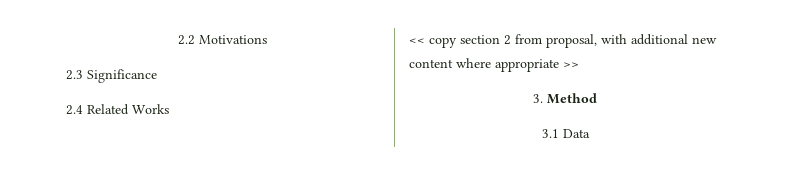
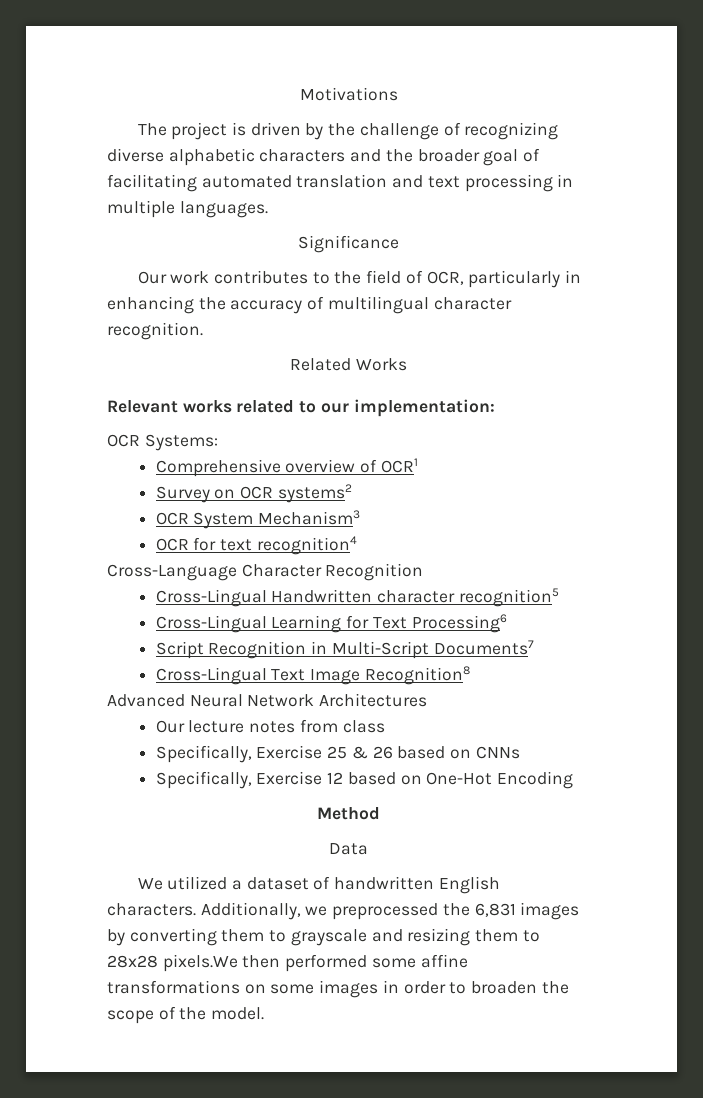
- 2.2 Motivations
+ Motivations
- 2.3 Significance
- 2.4 Related Works
- << copy section 2 from proposal, with additional new content where appropriate >>
- 3. Method
+ The project is driven by the challenge of recognizing diverse alphabetic characters and the broader goal of facilitating automated translation and text processing in multiple languages.
+ Significance
+ Our work contributes to the field of OCR, particularly in enhancing the accuracy of multilingual character recognition.
+ Related Works
+ Relevant works related to our implementation:
+ OCR Systems:
+ Comprehensive overview of OCR1
+ Survey on OCR systems2
+ OCR System Mechanism3
+ OCR for text recognition4
+ Cross-Language Character Recognition
+ Cross-Lingual Handwritten character recognition5
+ Cross-Lingual Learning for Text Processing6
+ Script Recognition in Multi-Script Documents7
+ Cross-Lingual Text Image Recognition8
+ Advanced Neural Network Architectures
+ Our lecture notes from class
+ Specifically, Exercise 25 & 26 based on CNNs
+ Specifically, Exercise 12 based on One-Hot Encoding
+ Method
- 3.1 Data
+ Data
+ We utilized a dataset of handwritten English characters. Additionally, we preprocessed the 6,831 images by converting them to grayscale and resizing them to 28x28 pixels.We then performed some affine transformations on some images in order to broaden the scope of the model.

